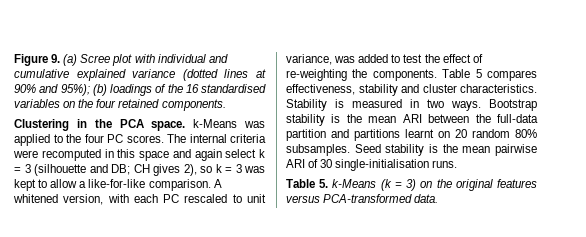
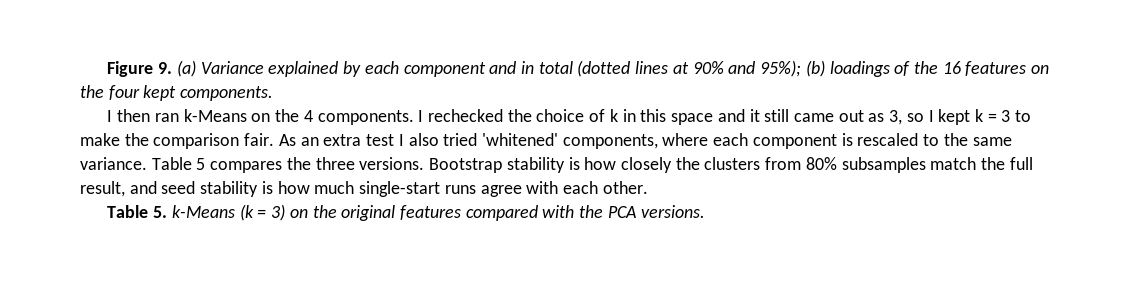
- Figure 9. (a) Scree plot with individual and cumulative explained variance (dotted lines at 90% and 95%); (b) loadings of the 16 standardised variables on the four retained components.
+ Figure 9. (a) Variance explained by each component and in total (dotted lines at 90% and 95%); (b) loadings of the 16 features on the four kept components.
- Clustering in the PCA space. k-Means was applied to the four PC scores. The internal criteria were recomputed in this space and again select k = 3 (silhouette and DB; CH gives 2), so k = 3 was kept to allow a like-for-like comparison. A whitened version, with each PC rescaled to unit variance, was added to test the effect of re-weighting the components. Table 5 compares effectiveness, stability and cluster characteristics. Stability is measured in two ways. Bootstrap stability is the mean ARI between the full-data partition and partitions learnt on 20 random 80% subsamples. Seed stability is the mean pairwise ARI of 30 single-initialisation runs.
+ I then ran k-Means on the 4 components. I rechecked the choice of k in this space and it still came out as 3, so I kept k = 3 to make the comparison fair. As an extra test I also tried 'whitened' components, where each component is rescaled to the same variance. Table 5 compares the three versions. Bootstrap stability is how closely the clusters from 80% subsamples match the full result, and seed stability is how much single-start runs agree with each other.
- Table 5. k-Means (k = 3) on the original features versus PCA-transformed data.
+ Table 5. k-Means (k = 3) on the original features compared with the PCA versions.

